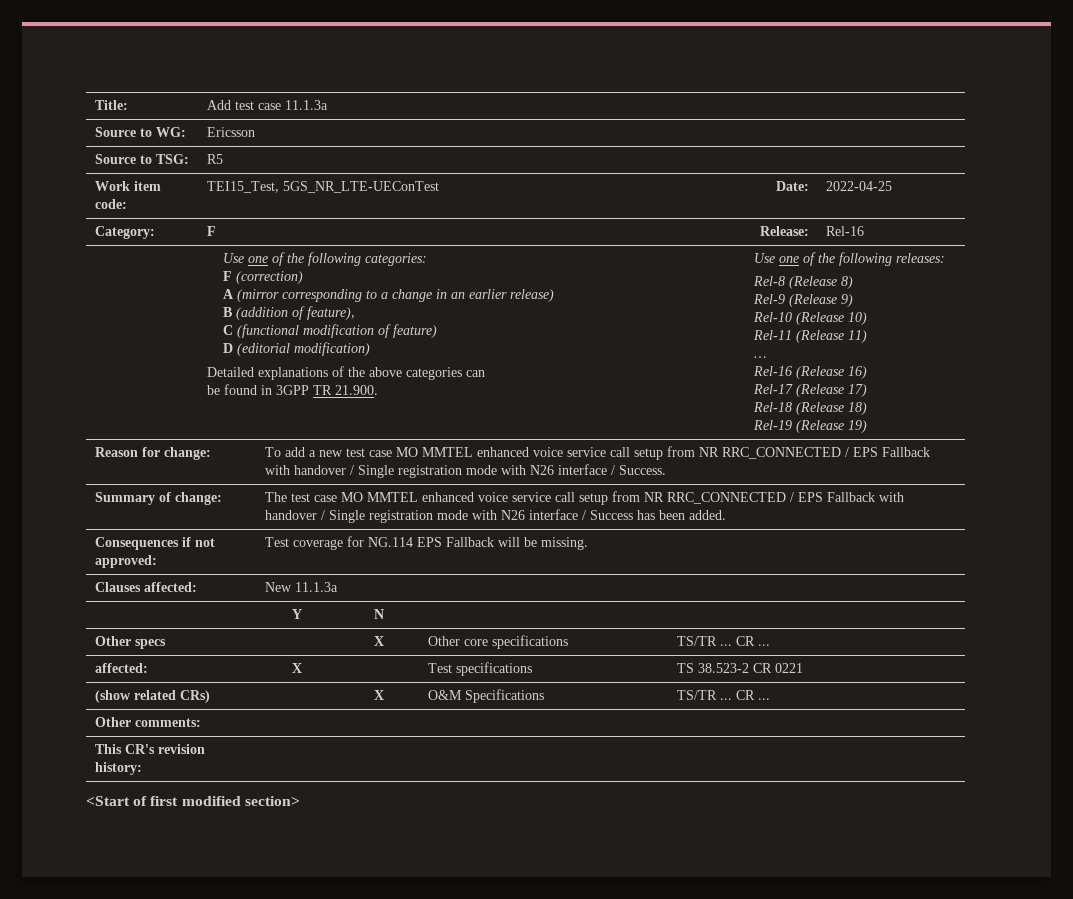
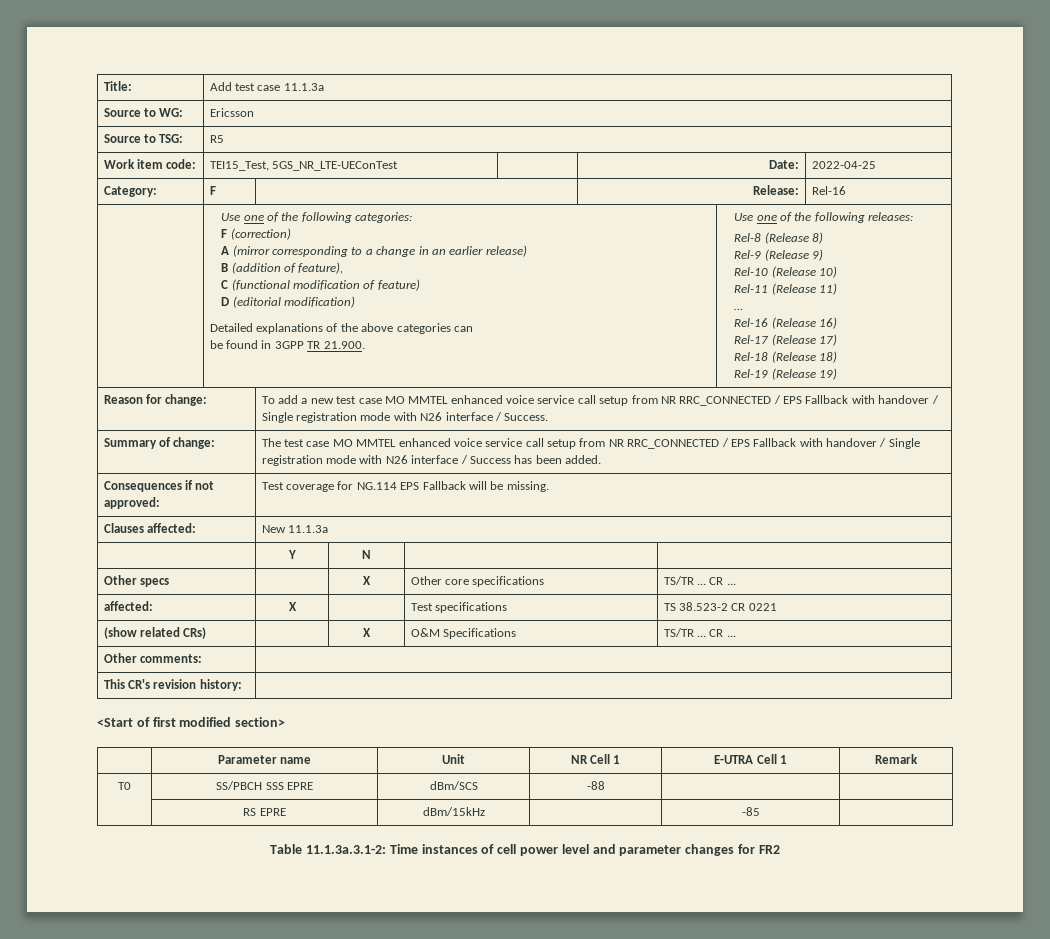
+ | Parameter name | Unit | NR Cell 1 | E-UTRA Cell 1 | Remark
+ T0 | SS/PBCH SSS EPRE | dBm/SCS | -88 | |
+ | RS EPRE | dBm/15kHz | | -85 |
+ Table 11.1.3a.3.1-2: Time instances of cell power level and parameter changes for FR2

